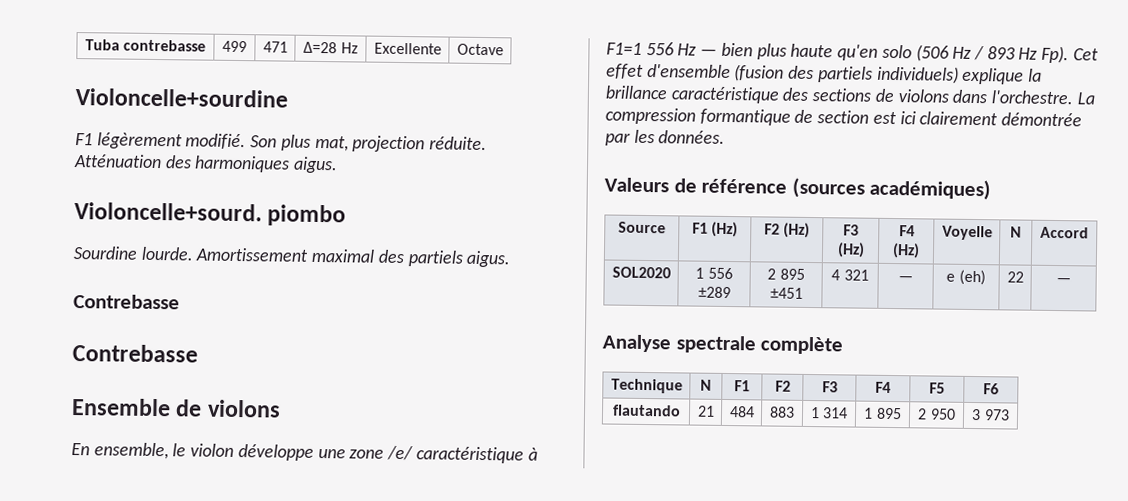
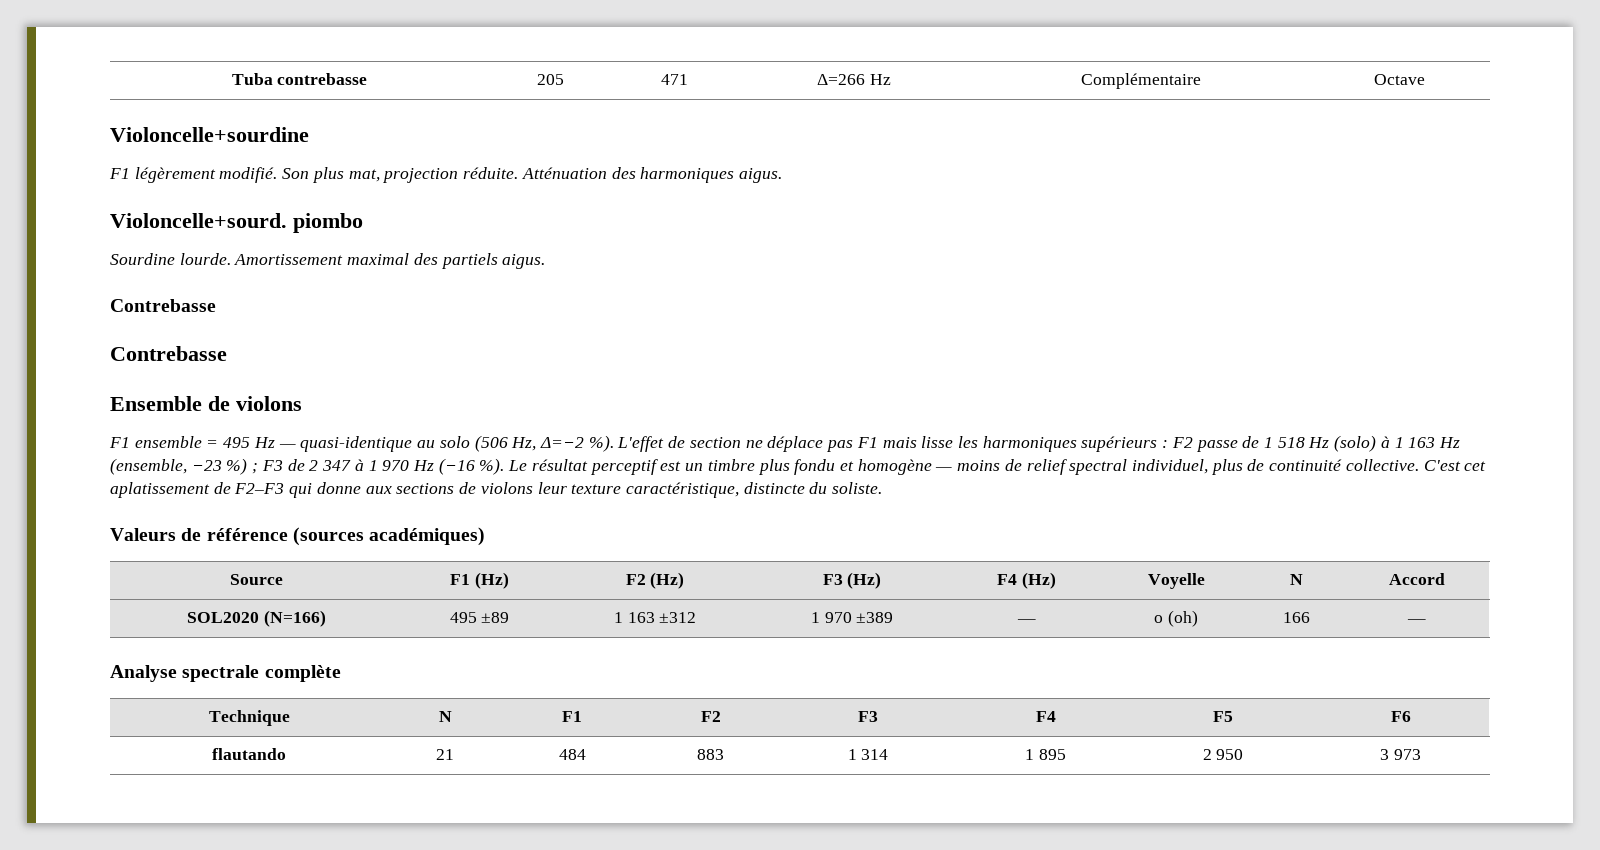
- Tuba contrebasse | 499 | 471 | Δ=28 Hz | Excellente | Octave
+ Tuba contrebasse | 205 | 471 | Δ=266 Hz | Complémentaire | Octave
- En ensemble, le violon développe une zone /e/ caractéristique à F1=1 556 Hz — bien plus haute qu'en solo (506 Hz / 893 Hz Fp). Cet effet d'ensemble (fusion des partiels individuels) explique la brillance caractéristique des sections de violons dans l'orchestre. La compression formantique de section est ici clairement démontrée par les données.
+ F1 ensemble = 495 Hz — quasi-identique au solo (506 Hz, Δ=−2 %). L'effet de section ne déplace pas F1 mais lisse les harmoniques supérieurs : F2 passe de 1 518 Hz (solo) à 1 163 Hz (ensemble, −23 %) ; F3 de 2 347 à 1 970 Hz (−16 %). Le résultat perceptif est un timbre plus fondu et homogène — moins de relief spectral individuel, plus de continuité collective. C'est cet aplatissement de F2–F3 qui donne aux sections de violons leur texture caractéristique, distincte du soliste.
- SOL2020 | 1 556 ±289 | 2 895 ±451 | 4 321 | — | e (eh) | 22 | —
+ SOL2020 (N=166) | 495 ±89 | 1 163 ±312 | 1 970 ±389 | — | o (oh) | 166 | —

